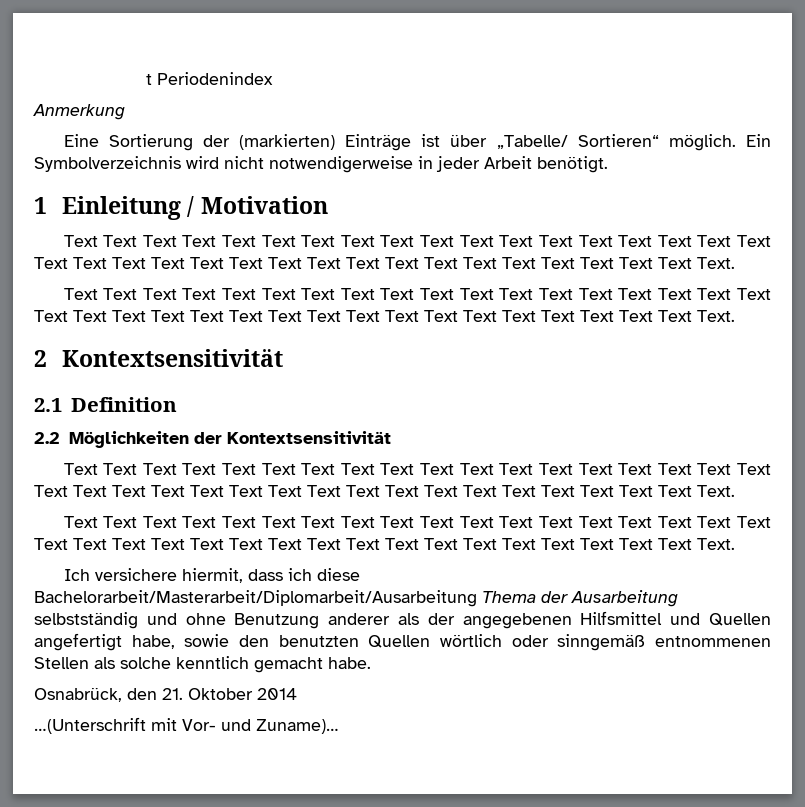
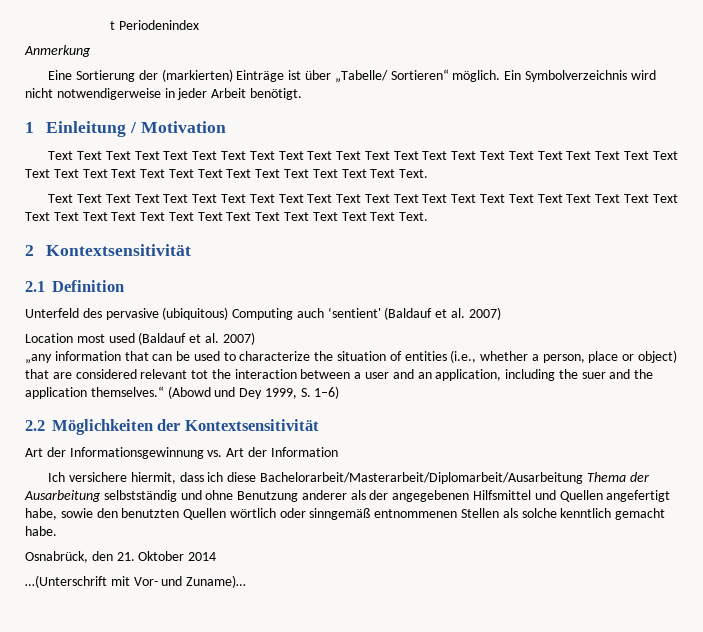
+ Unterfeld des pervasive (ubiquitous) Computing auch ‘sentient' (Baldauf et al. 2007)
+ Location most used (Baldauf et al. 2007)
+ „any information that can be used to characterize the situation of entities (i.e., whether a person, place or object) that are considered relevant tot the interaction between a user and an application, including the suer and the application themselves.“ (Abowd und Dey 1999, S. 1–6)
  2.2 Möglichkeiten der Kontextsensitivität
- Text Text Text Text Text Text Text Text Text Text Text Text Text Text Text Text Text Text Text Text Text Text Text Text Text Text Text Text Text Text Text Text Text Text Text Text.
- Text Text Text Text Text Text Text Text Text Text Text Text Text Text Text Text Text Text Text Text Text Text Text Text Text Text Text Text Text Text Text Text Text Text Text Text.
+ Art der Informationsgewinnung vs. Art der Information

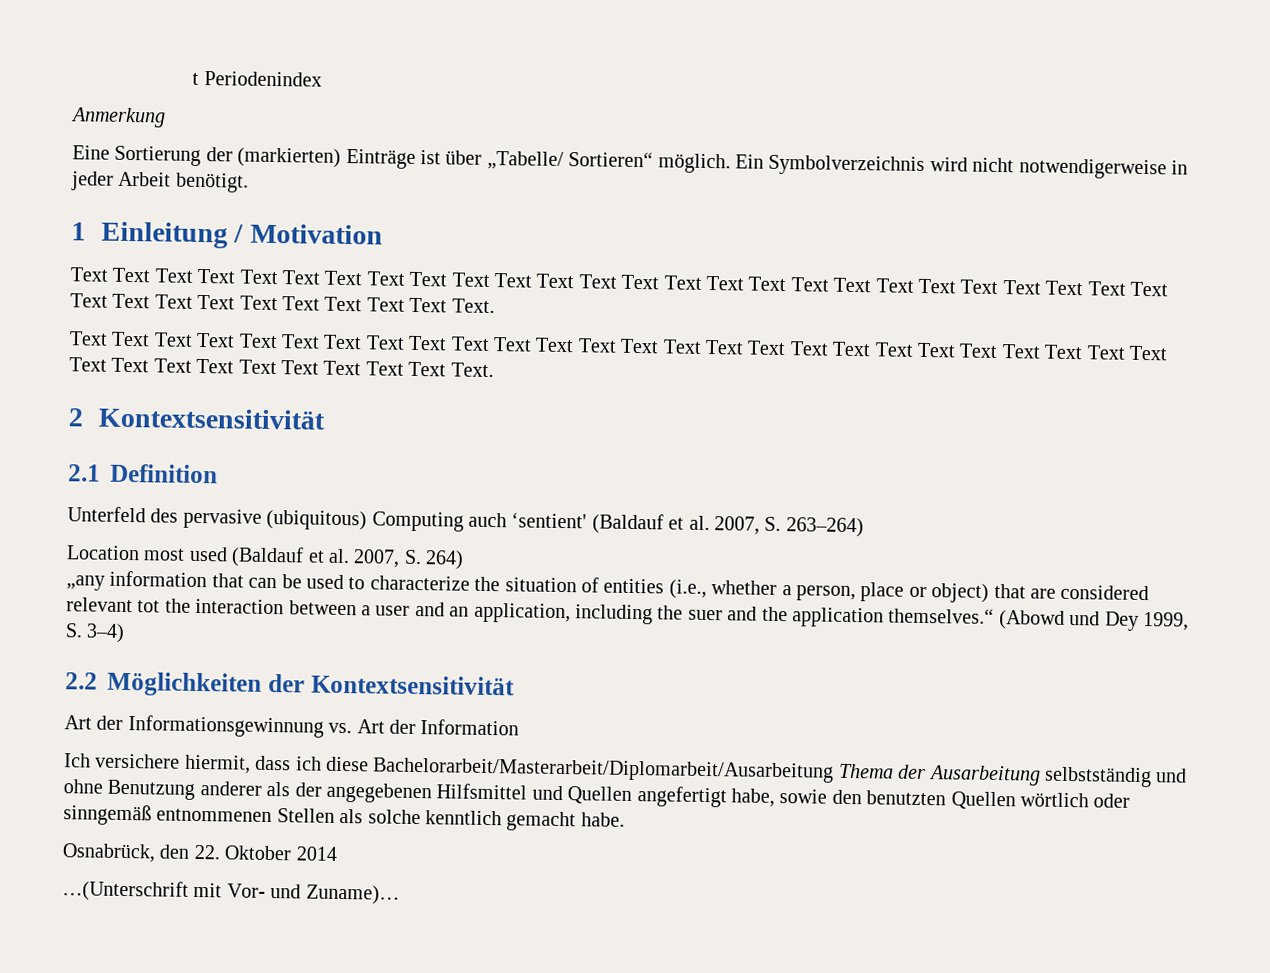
- Unterfeld des pervasive (ubiquitous) Computing auch ‘sentient' (Baldauf et al. 2007)
+ Unterfeld des pervasive (ubiquitous) Computing auch ‘sentient' (Baldauf et al. 2007, S. 263–264)
- Location most used (Baldauf et al. 2007)
+ Location most used (Baldauf et al. 2007, S. 264)
- „any information that can be used to characterize the situation of entities (i.e., whether a person, place or object) that are considered relevant tot the interaction between a user and an application, including the suer and the application themselves.“ (Abowd und Dey 1999, S. 1–6)
+ „any information that can be used to characterize the situation of entities (i.e., whether a person, place or object) that are considered relevant tot the interaction between a user and an application, including the suer and the application themselves.“ (Abowd und Dey 1999, S. 3–4)
- Osnabrück, den 21. Oktober 2014
+ Osnabrück, den 22. Oktober 2014

